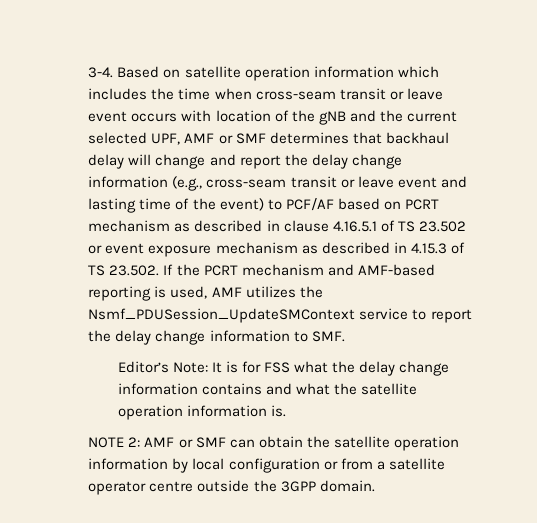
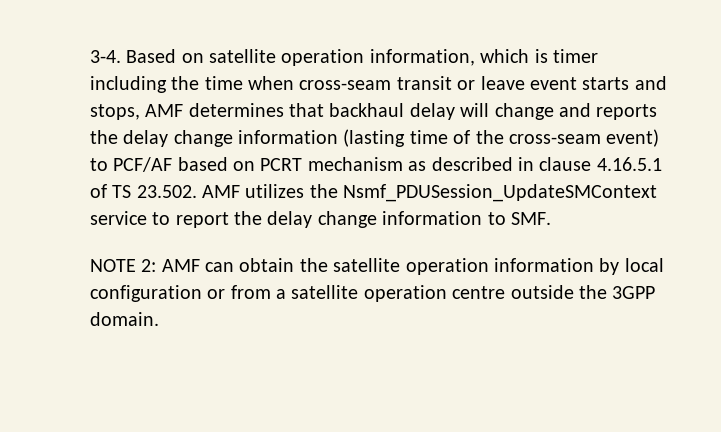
- Based on satellite operation information which includes the time when cross-seam transit or leave event occurs with location of the gNB and the current selected UPF, AMF or SMF determines that backhaul delay will change and report the delay change information (e.g., cross-seam transit or leave event and lasting time of the event) to PCF/AF based on PCRT mechanism as described in clause 4.16.5.1 of TS 23.502 or event exposure mechanism as described in 4.15.3 of TS 23.502. If the PCRT mechanism and AMF-based reporting is used, AMF utilizes the Nsmf_PDUSession_UpdateSMContext service to report the delay change information to SMF.
+ Based on satellite operation information, which is timer including the time when cross-seam transit or leave event starts and stops, AMF determines that backhaul delay will change and reports the delay change information (lasting time of the cross-seam event) to PCF/AF based on PCRT mechanism as described in clause 4.16.5.1 of TS 23.502. AMF utilizes the Nsmf_PDUSession_UpdateSMContext service to report the delay change information to SMF.
- Editor’s Note: It is for FSS what the delay change information contains and what the satellite operation information is.
- NOTE 2: AMF or SMF can obtain the satellite operation information by local configuration or from a satellite operator centre outside the 3GPP domain.
+ NOTE 2: AMF can obtain the satellite operation information by local configuration or from a satellite operation centre outside the 3GPP domain.

